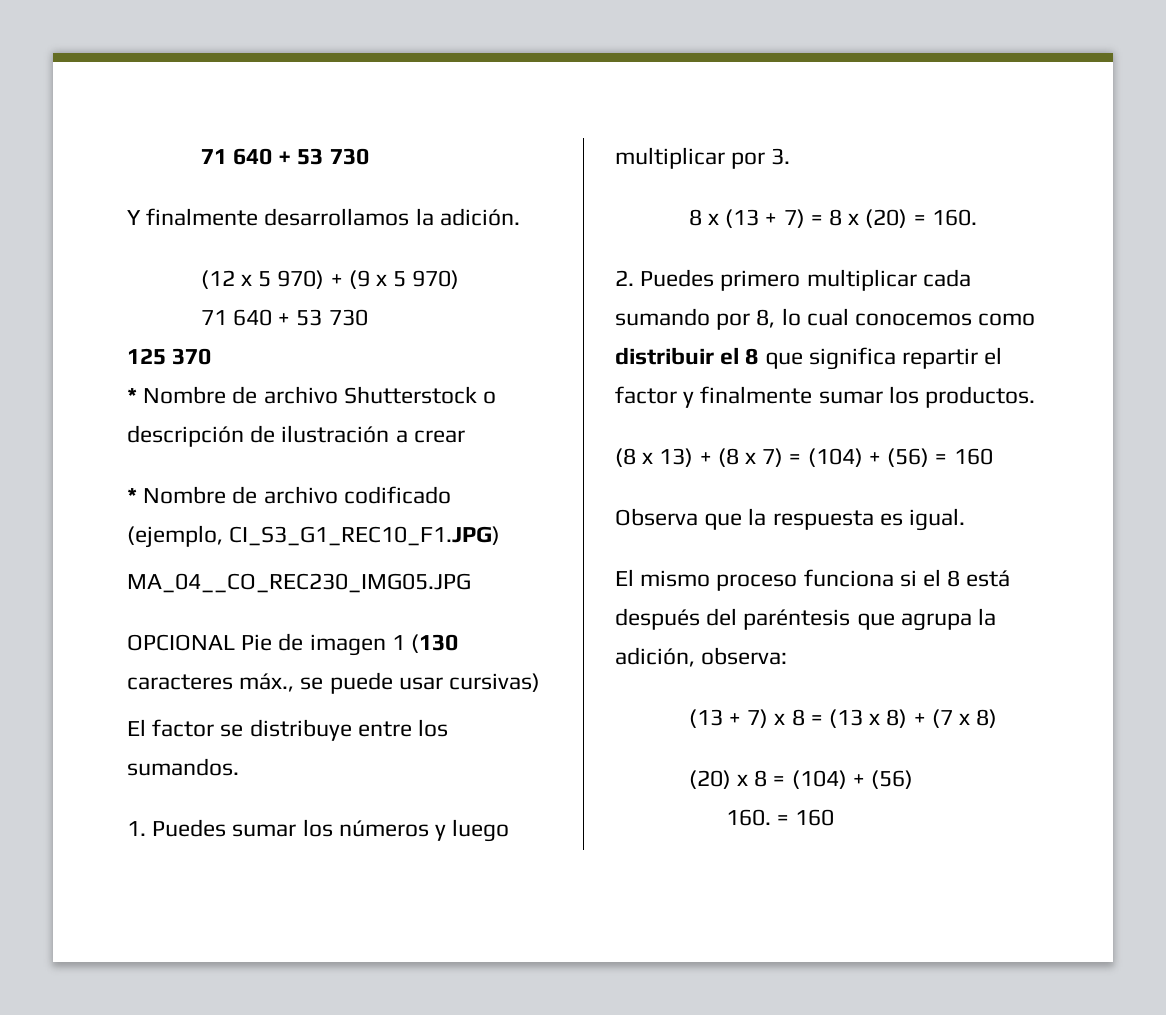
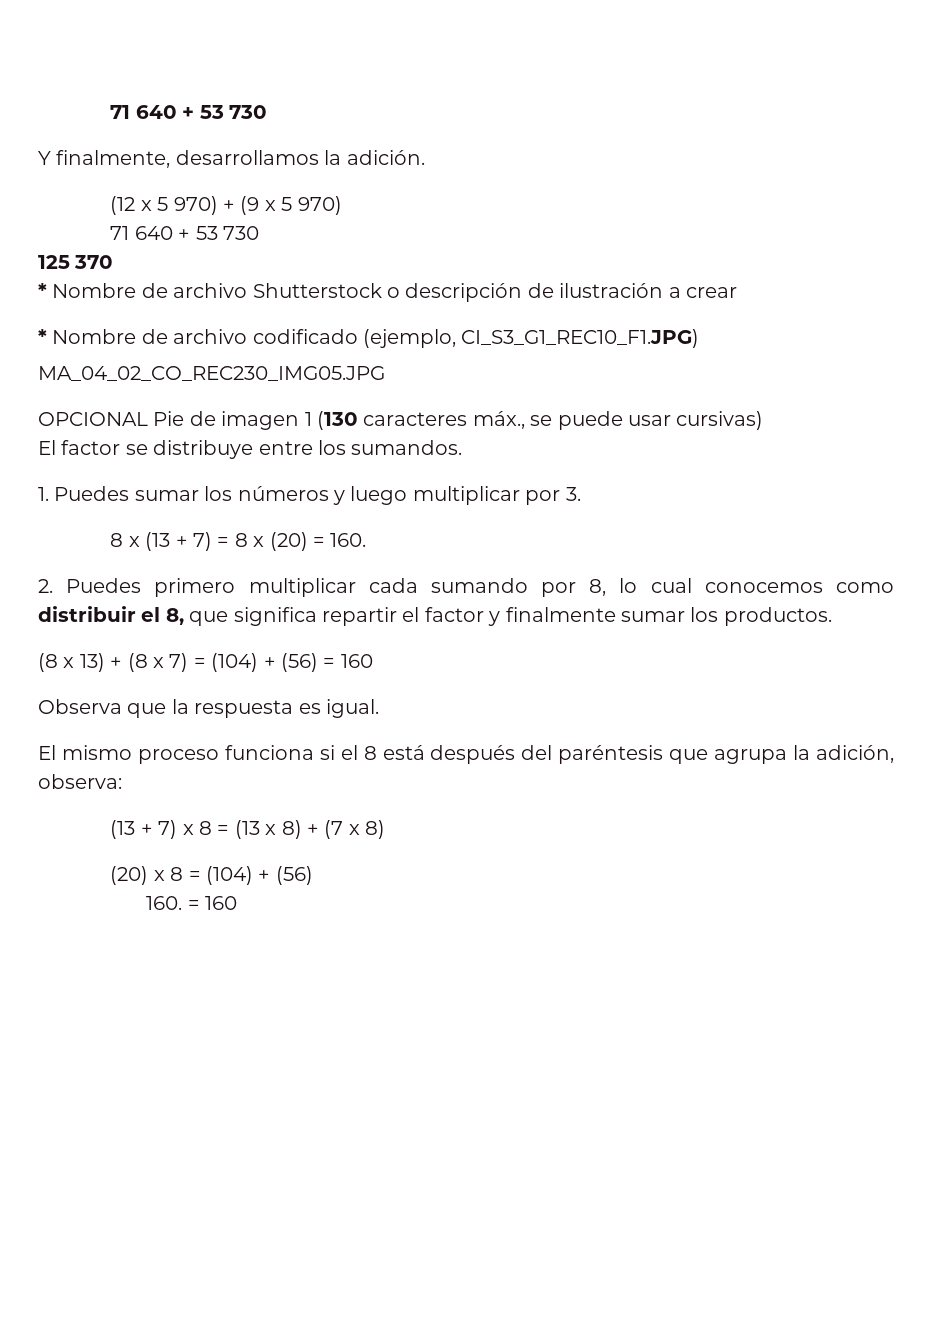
- Y finalmente desarrollamos la adición.
+ Y finalmente, desarrollamos la adición.
- MA_04__CO_REC230_IMG05.JPG
+ MA_04_02_CO_REC230_IMG05.JPG
- 2. Puedes primero multiplicar cada sumando por 8, lo cual conocemos como distribuir el 8 que significa repartir el factor y finalmente sumar los productos.
+ 2. Puedes primero multiplicar cada sumando por 8, lo cual conocemos como distribuir el 8, que significa repartir el factor y finalmente sumar los productos.

